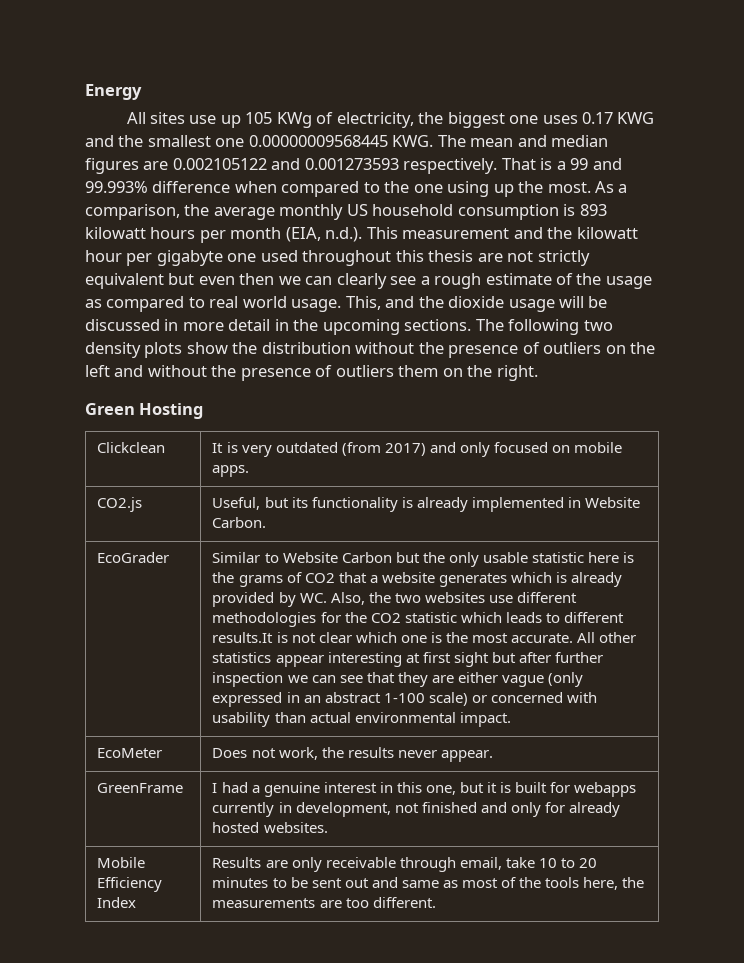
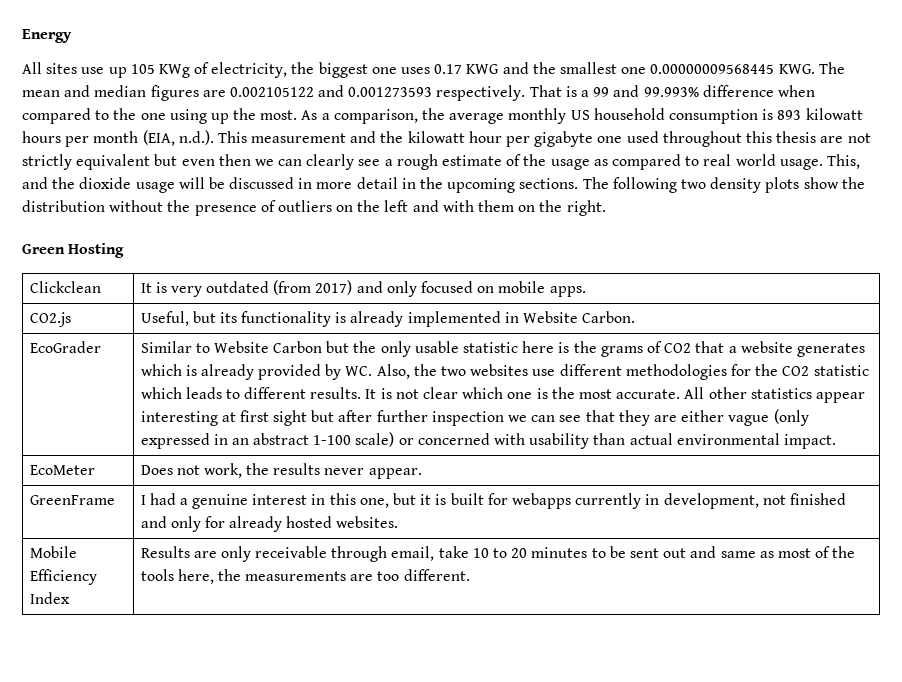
- The following two density plots show the distribution without the presence of outliers on the left and without the presence of outliers them on the right.
+ The following two density plots show the distribution without the presence of outliers on the left and with them on the right.
- Similar to Website Carbon but the only usable statistic here is the grams of CO2 that a website generates which is already provided by WC. Also, the two websites use different methodologies for the CO2 statistic which leads to different results.It is not clear which one is the most accurate.
+ Similar to Website Carbon but the only usable statistic here is the grams of CO2 that a website generates which is already provided by WC. Also, the two websites use different methodologies for the CO2 statistic which leads to different results. It is not clear which one is the most accurate.

